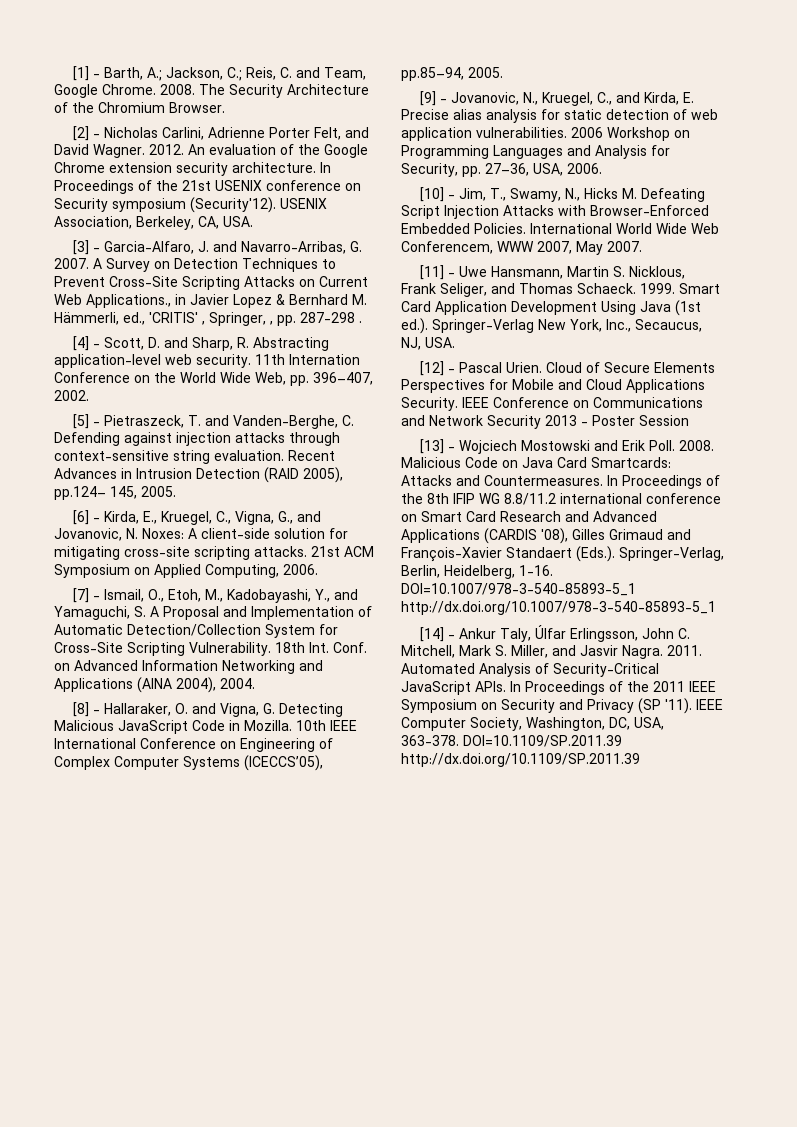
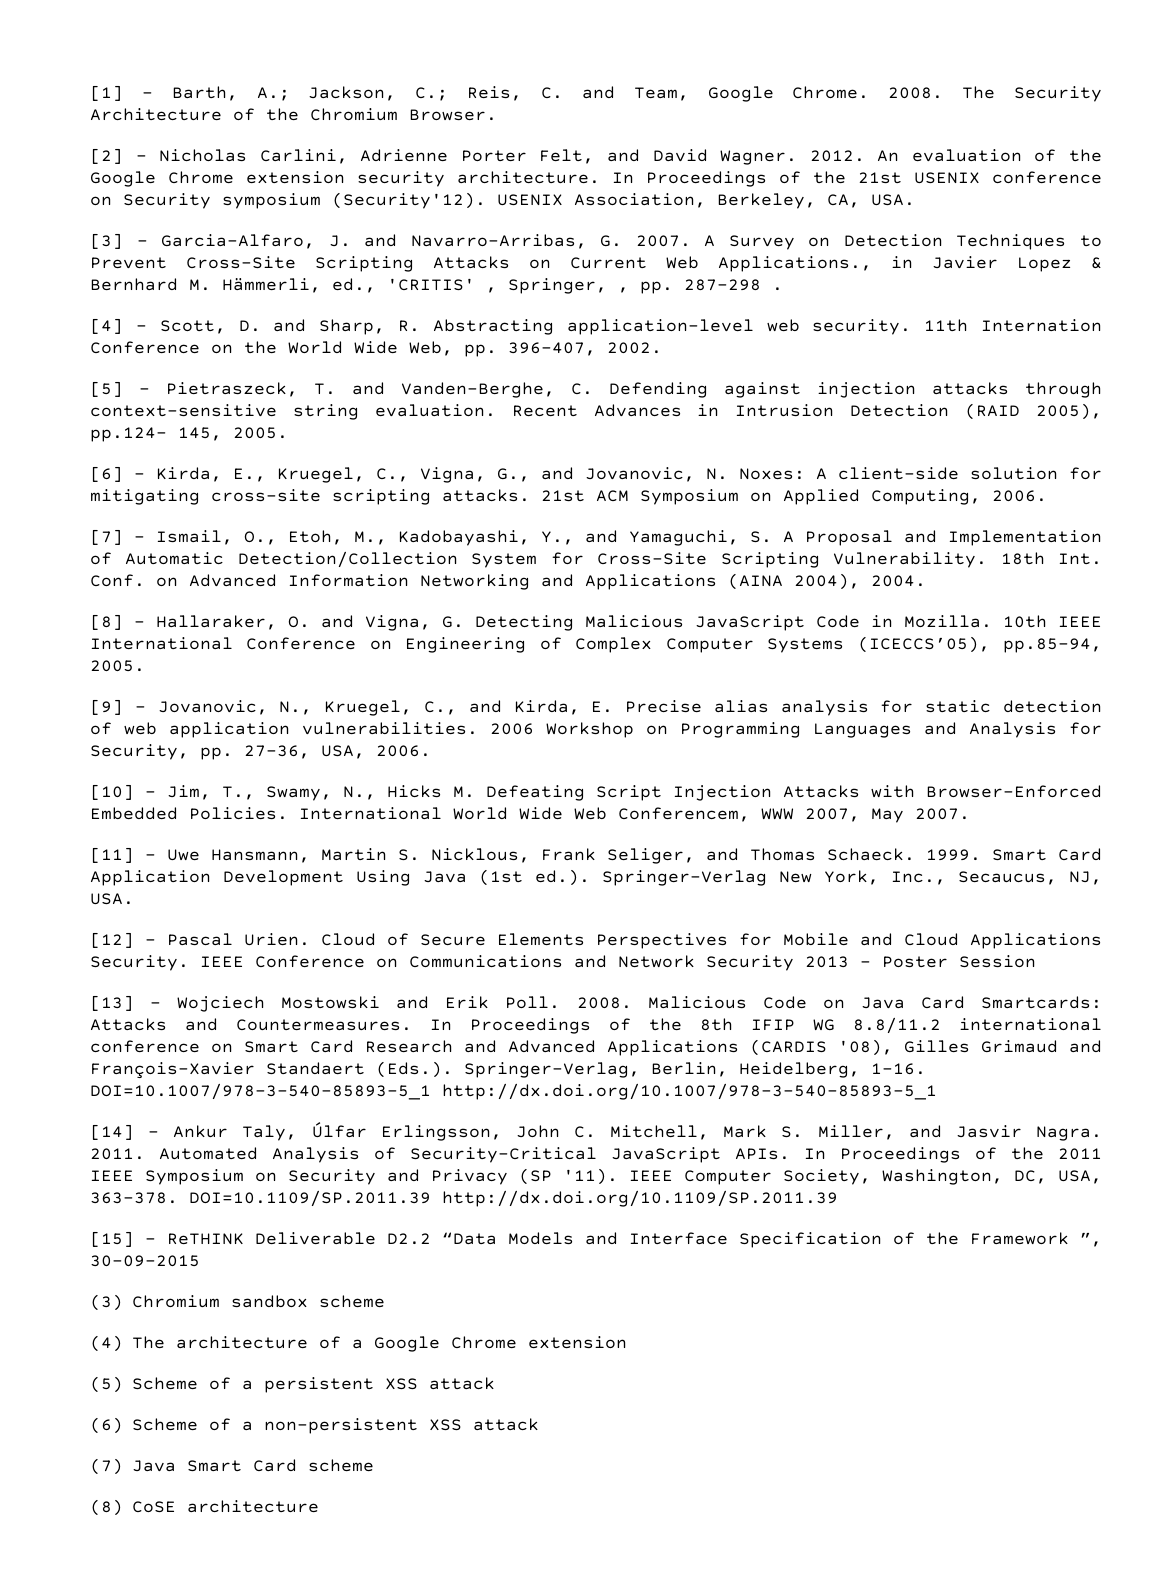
+ [15] - ReTHINK Deliverable D2.2 “Data Models and Interface Specification of the Framework ”, 30-09-2015
+ (3) Chromium sandbox scheme
+ (4) The architecture of a Google Chrome extension
+ (5) Scheme of a persistent XSS attack
+ (6) Scheme of a non-persistent XSS attack
+ (7) Java Smart Card scheme
+ (8) CoSE architecture

